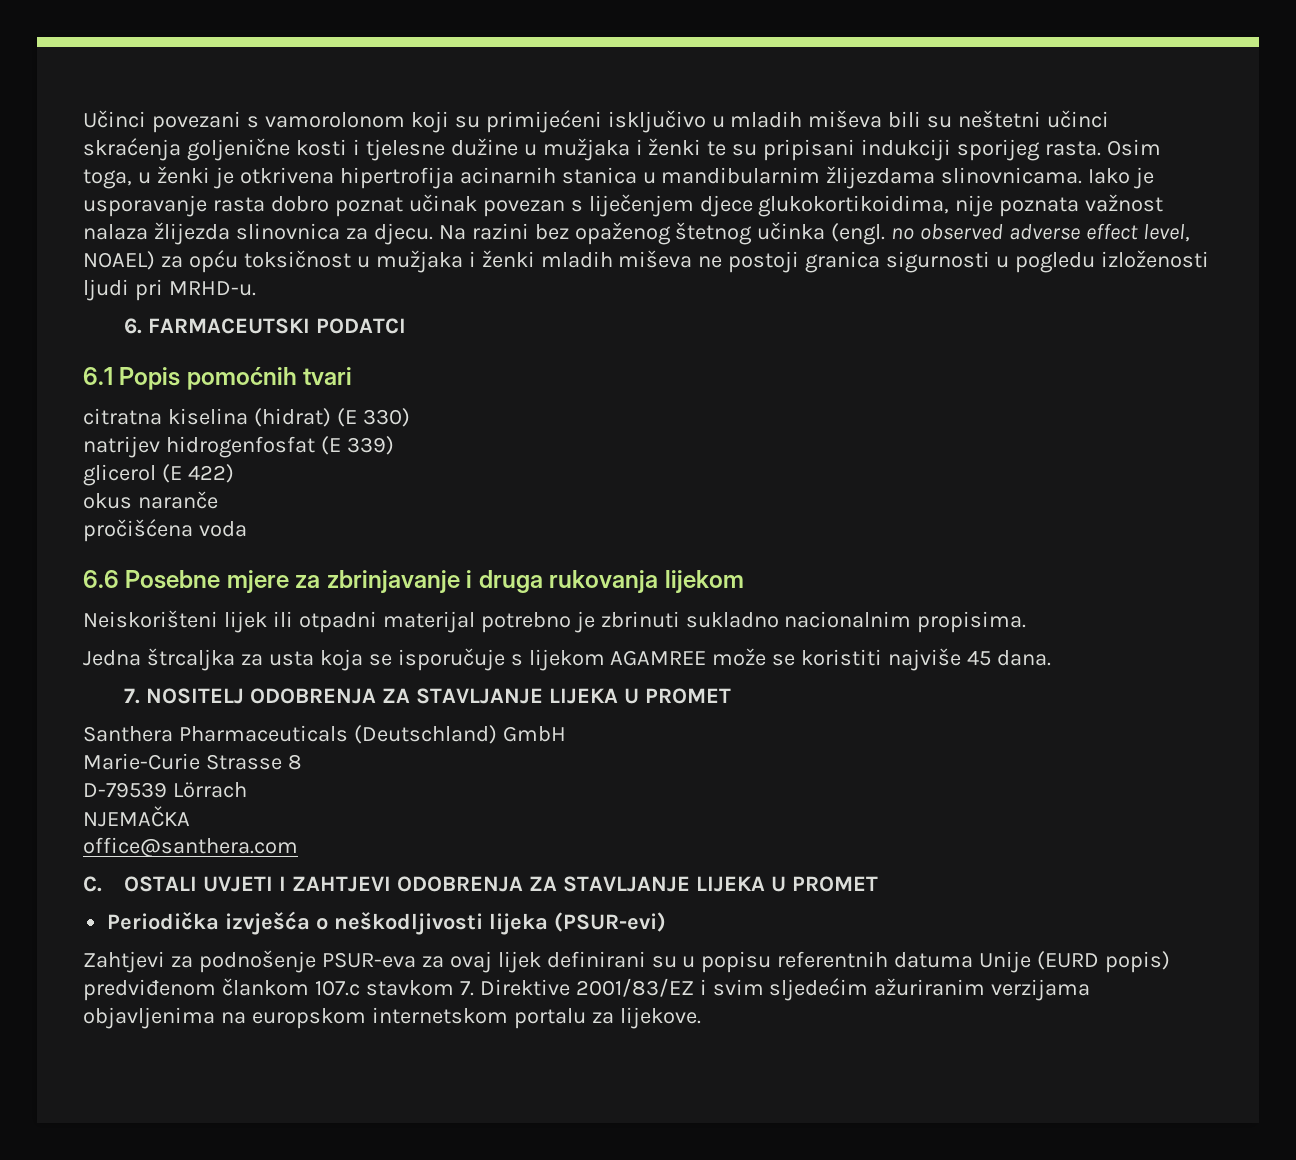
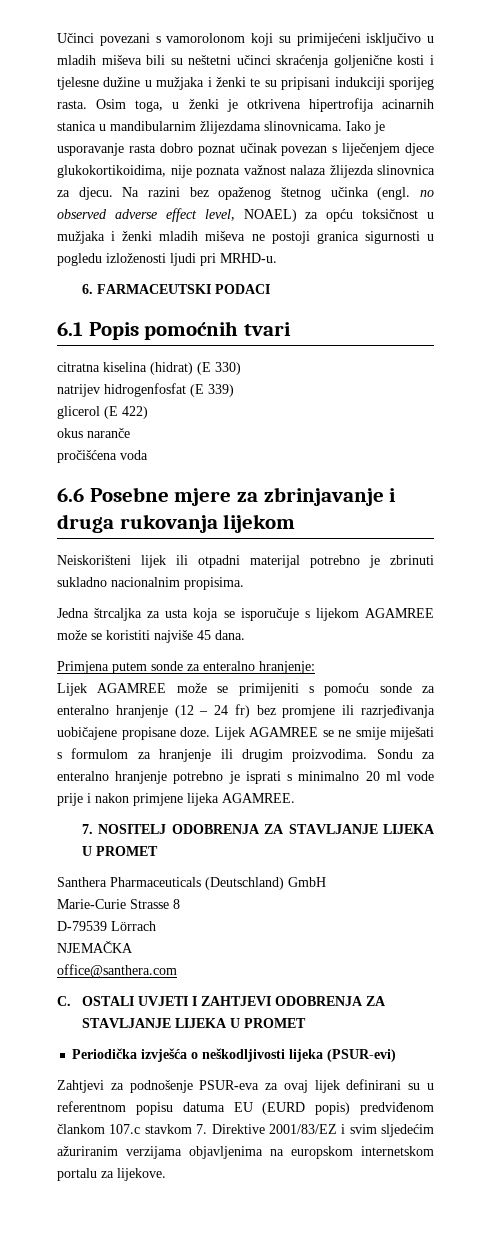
- 6. FARMACEUTSKI PODATCI
+ 6. FARMACEUTSKI PODACI
+ Primjena putem sonde za enteralno hranjenje:
+ Lijek AGAMREE može se primijeniti s pomoću sonde za enteralno hranjenje (12 – 24 fr) bez promjene ili razrjeđivanja uobičajene propisane doze. Lijek AGAMREE se ne smije miješati s formulom za hranjenje ili drugim proizvodima. Sondu za enteralno hranjenje potrebno je isprati s minimalno 20 ml vode prije i nakon primjene lijeka AGAMREE.
- Zahtjevi za podnošenje PSUR-eva za ovaj lijek definirani su u popisu referentnih datuma Unije (EURD popis) predviđenom člankom 107.c stavkom 7. Direktive 2001/83/EZ i svim sljedećim ažuriranim verzijama objavljenima na europskom internetskom portalu za lijekove.
+ Zahtjevi za podnošenje PSUR-eva za ovaj lijek definirani su u referentnom popisu datuma EU (EURD popis) predviđenom člankom 107.c stavkom 7. Direktive 2001/83/EZ i svim sljedećim ažuriranim verzijama objavljenima na europskom internetskom portalu za lijekove.

